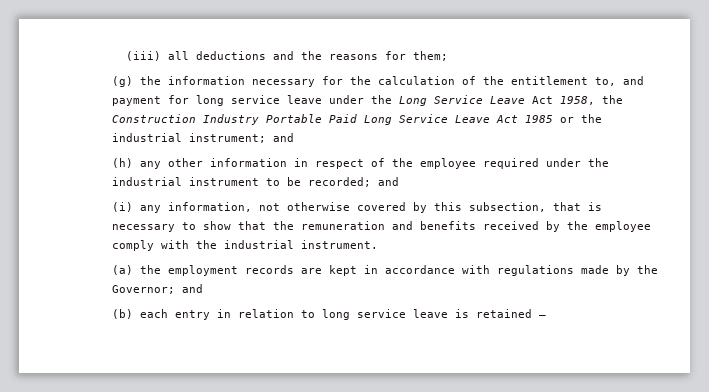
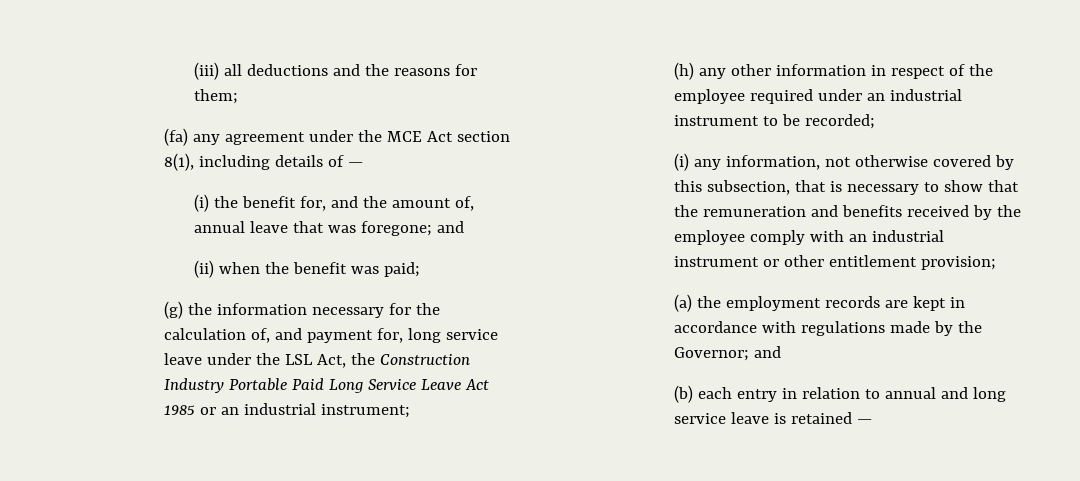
+ (fa) any agreement under the MCE Act section 8(1), including details of —
+ (i) the benefit for, and the amount of, annual leave that was foregone; and
+ (ii) when the benefit was paid;
- (g) the information necessary for the calculation of the entitlement to, and payment for long service leave under the Long Service Leave Act 1958, the Construction Industry Portable Paid Long Service Leave Act 1985 or the industrial instrument; and
+ (g) the information necessary for the calculation of, and payment for, long service leave under the LSL Act, the Construction Industry Portable Paid Long Service Leave Act 1985 or an industrial instrument;
- (h) any other information in respect of the employee required under the industrial instrument to be recorded; and
+ (h) any other information in respect of the employee required under an industrial instrument to be recorded;
- (i) any information, not otherwise covered by this subsection, that is necessary to show that the remuneration and benefits received by the employee comply with the industrial instrument.
+ (i) any information, not otherwise covered by this subsection, that is necessary to show that the remuneration and benefits received by the employee comply with an industrial instrument or other entitlement provision;
- (b) each entry in relation to long service leave is retained —
+ (b) each entry in relation to annual and long service leave is retained —

